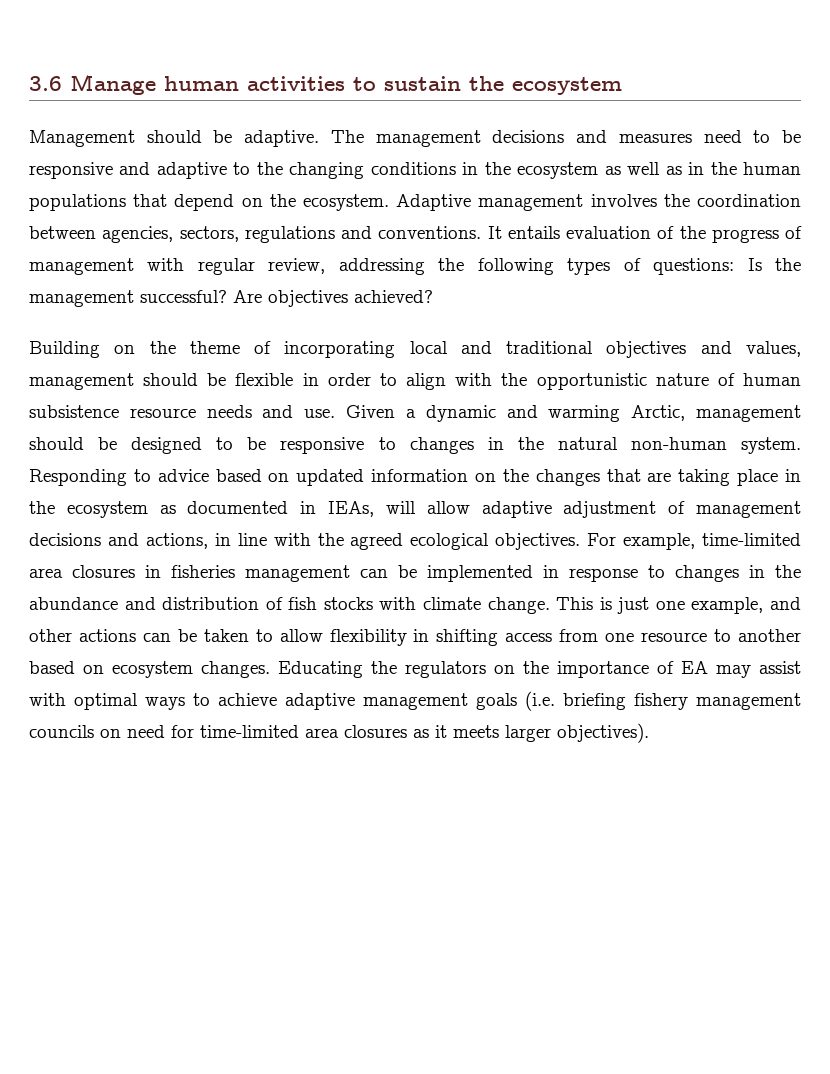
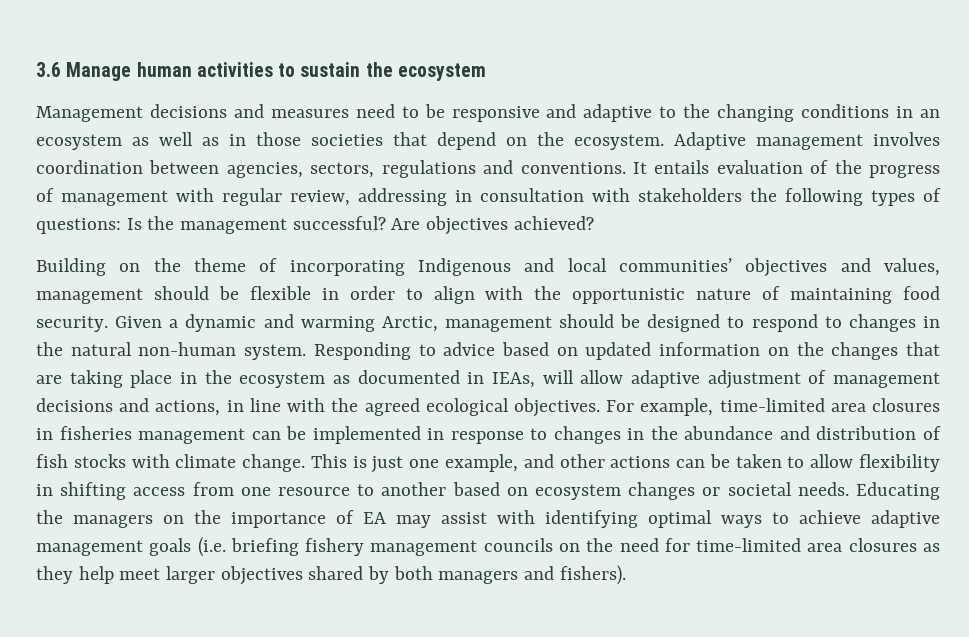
- Management should be adaptive. The management decisions and measures need to be responsive and adaptive to the changing conditions in the ecosystem as well as in the human populations that depend on the ecosystem.
+ Management decisions and measures need to be responsive and adaptive to the changing conditions in an ecosystem as well as in those societies that depend on the ecosystem.
- Adaptive management involves the coordination between agencies, sectors, regulations and conventions.
+ Adaptive management involves coordination between agencies, sectors, regulations and conventions.
- It entails evaluation of the progress of management with regular review, addressing the following types of questions: Is the management successful?
+ It entails evaluation of the progress of management with regular review, addressing in consultation with stakeholders the following types of questions: Is the management successful?
- Building on the theme of incorporating local and traditional objectives and values, management should be flexible in order to align with the opportunistic nature of human subsistence resource needs and use.
+ Building on the theme of incorporating Indigenous and local communities’ objectives and values, management should be flexible in order to align with the opportunistic nature of maintaining food security.
- Given a dynamic and warming Arctic, management should be designed to be responsive to changes in the natural non-human system.
+ Given a dynamic and warming Arctic, management should be designed to respond to changes in the natural non-human system.
- This is just one example, and other actions can be taken to allow flexibility in shifting access from one resource to another based on ecosystem changes.
+ This is just one example, and other actions can be taken to allow flexibility in shifting access from one resource to another based on ecosystem changes or societal needs.
- Educating the regulators on the importance of EA may assist with optimal ways to achieve adaptive management goals (i.e. briefing fishery management councils on need for time-limited area closures as it meets larger objectives).
+ Educating the managers on the importance of EA may assist with identifying optimal ways to achieve adaptive management goals (i.e. briefing fishery management councils on the need for time-limited area closures as they help meet larger objectives shared by both managers and fishers).

